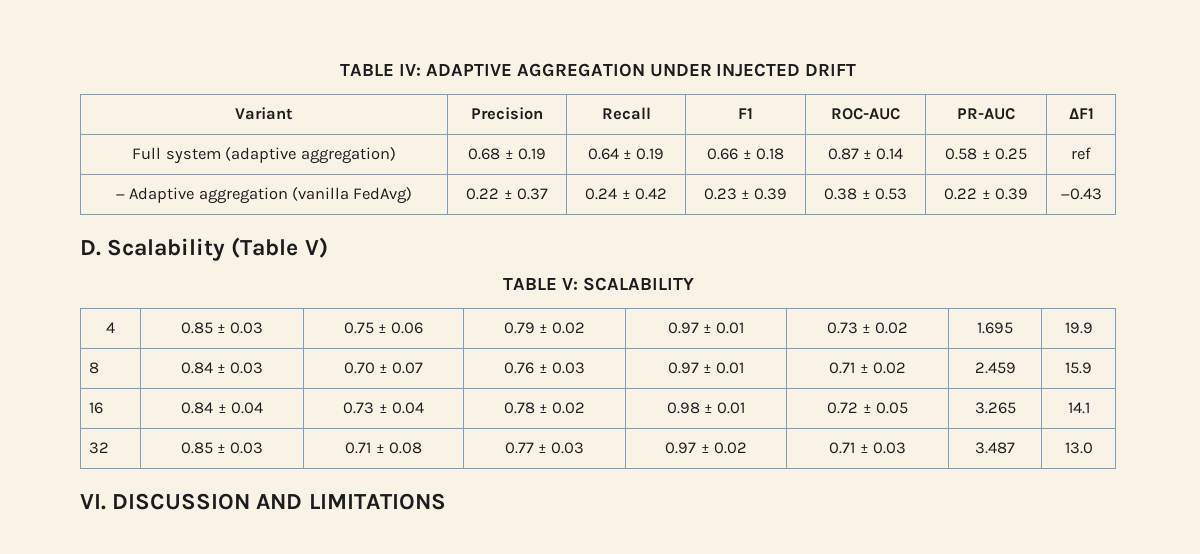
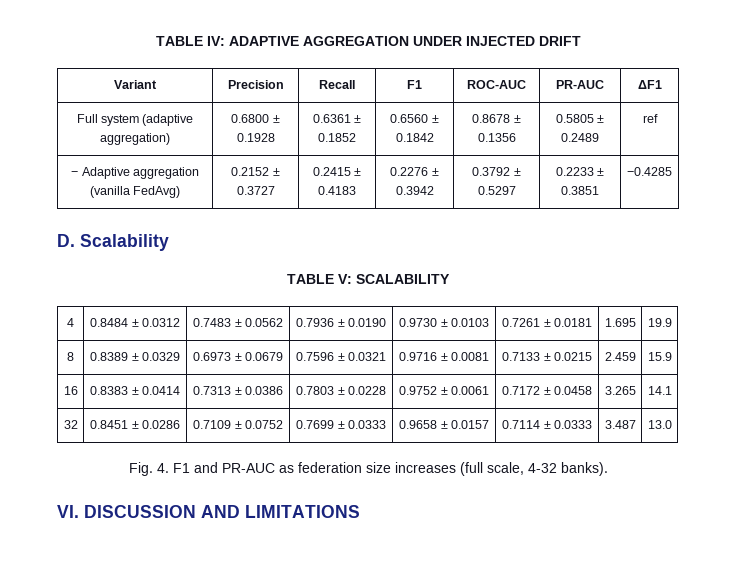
- Full system (adaptive aggregation) | 0.68 ± 0.19 | 0.64 ± 0.19 | 0.66 ± 0.18 | 0.87 ± 0.14 | 0.58 ± 0.25 | ref
+ Full system (adaptive aggregation) | 0.6800 ± 0.1928 | 0.6361 ± 0.1852 | 0.6560 ± 0.1842 | 0.8678 ± 0.1356 | 0.5805 ± 0.2489 | ref
- − Adaptive aggregation (vanilla FedAvg) | 0.22 ± 0.37 | 0.24 ± 0.42 | 0.23 ± 0.39 | 0.38 ± 0.53 | 0.22 ± 0.39 | −0.43
+ − Adaptive aggregation (vanilla FedAvg) | 0.2152 ± 0.3727 | 0.2415 ± 0.4183 | 0.2276 ± 0.3942 | 0.3792 ± 0.5297 | 0.2233 ± 0.3851 | −0.4285
- D. Scalability (Table V)
+ D. Scalability
- 4 | 0.85 ± 0.03 | 0.75 ± 0.06 | 0.79 ± 0.02 | 0.97 ± 0.01 | 0.73 ± 0.02 | 1.695 | 19.9
- 8 | 0.84 ± 0.03 | 0.70 ± 0.07 | 0.76 ± 0.03 | 0.97 ± 0.01 | 0.71 ± 0.02 | 2.459 | 15.9
- 16 | 0.84 ± 0.04 | 0.73 ± 0.04 | 0.78 ± 0.02 | 0.98 ± 0.01 | 0.72 ± 0.05 | 3.265 | 14.1
- 32 | 0.85 ± 0.03 | 0.71 ± 0.08 | 0.77 ± 0.03 | 0.97 ± 0.02 | 0.71 ± 0.03 | 3.487 | 13.0
+ 4 | 0.8484 ± 0.0312 | 0.7483 ± 0.0562 | 0.7936 ± 0.0190 | 0.9730 ± 0.0103 | 0.7261 ± 0.0181 | 1.695 | 19.9
+ 8 | 0.8389 ± 0.0329 | 0.6973 ± 0.0679 | 0.7596 ± 0.0321 | 0.9716 ± 0.0081 | 0.7133 ± 0.0215 | 2.459 | 15.9
+ 16 | 0.8383 ± 0.0414 | 0.7313 ± 0.0386 | 0.7803 ± 0.0228 | 0.9752 ± 0.0061 | 0.7172 ± 0.0458 | 3.265 | 14.1
+ 32 | 0.8451 ± 0.0286 | 0.7109 ± 0.0752 | 0.7699 ± 0.0333 | 0.9658 ± 0.0157 | 0.7114 ± 0.0333 | 3.487 | 13.0
+ Fig. 4. F1 and PR-AUC as federation size increases (full scale, 4-32 banks).

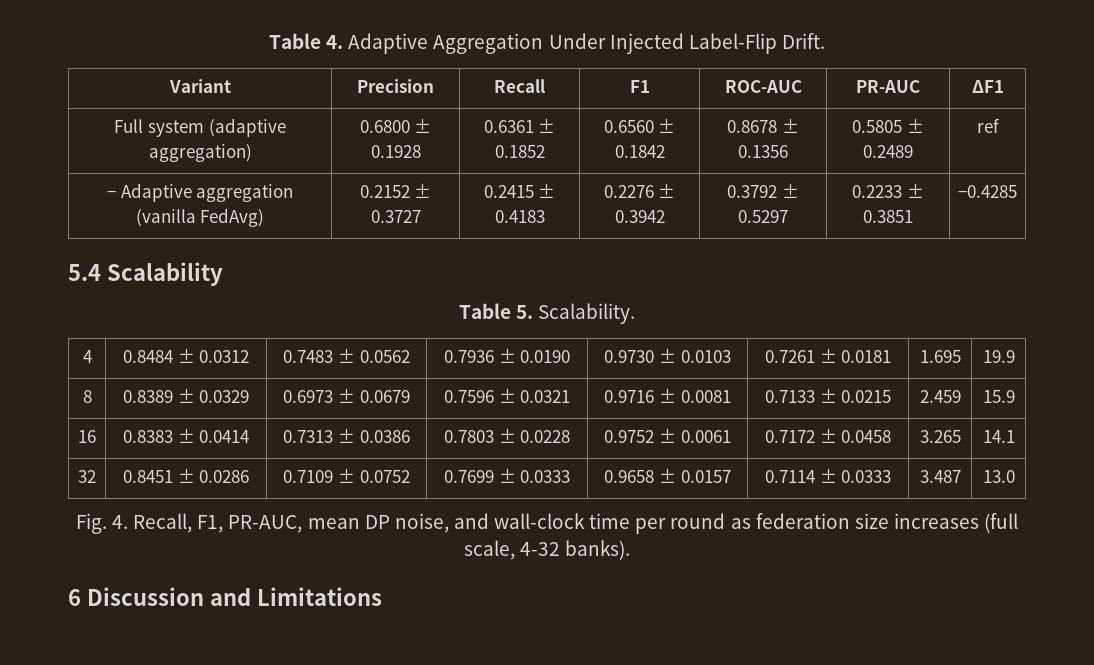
- TABLE IV: ADAPTIVE AGGREGATION UNDER INJECTED DRIFT
+ Table 4. Adaptive Aggregation Under Injected Label-Flip Drift.
- D. Scalability
+ 5.4 Scalability
- TABLE V: SCALABILITY
+ Table 5. Scalability.
- Fig. 4. F1 and PR-AUC as federation size increases (full scale, 4-32 banks).
+ Fig. 4. Recall, F1, PR-AUC, mean DP noise, and wall-clock time per round as federation size increases (full scale, 4-32 banks).
- VI. DISCUSSION AND LIMITATIONS
+ 6 Discussion and Limitations

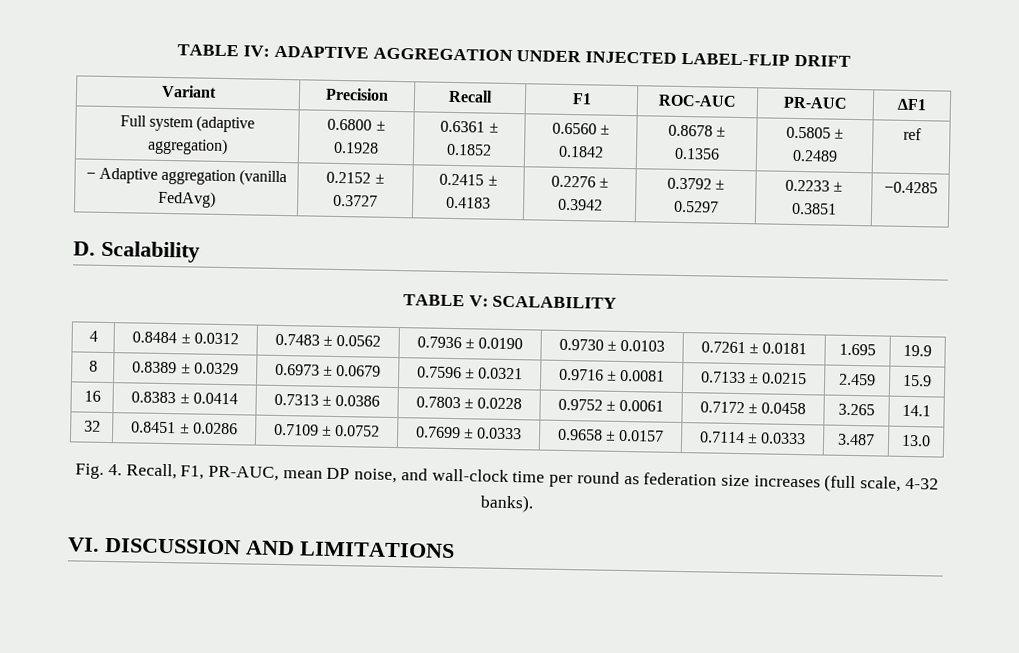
- Table 4. Adaptive Aggregation Under Injected Label-Flip Drift.
+ TABLE IV: ADAPTIVE AGGREGATION UNDER INJECTED LABEL-FLIP DRIFT
- 5.4 Scalability
+ D. Scalability
- Table 5. Scalability.
+ TABLE V: SCALABILITY
- 6 Discussion and Limitations
+ VI. DISCUSSION AND LIMITATIONS

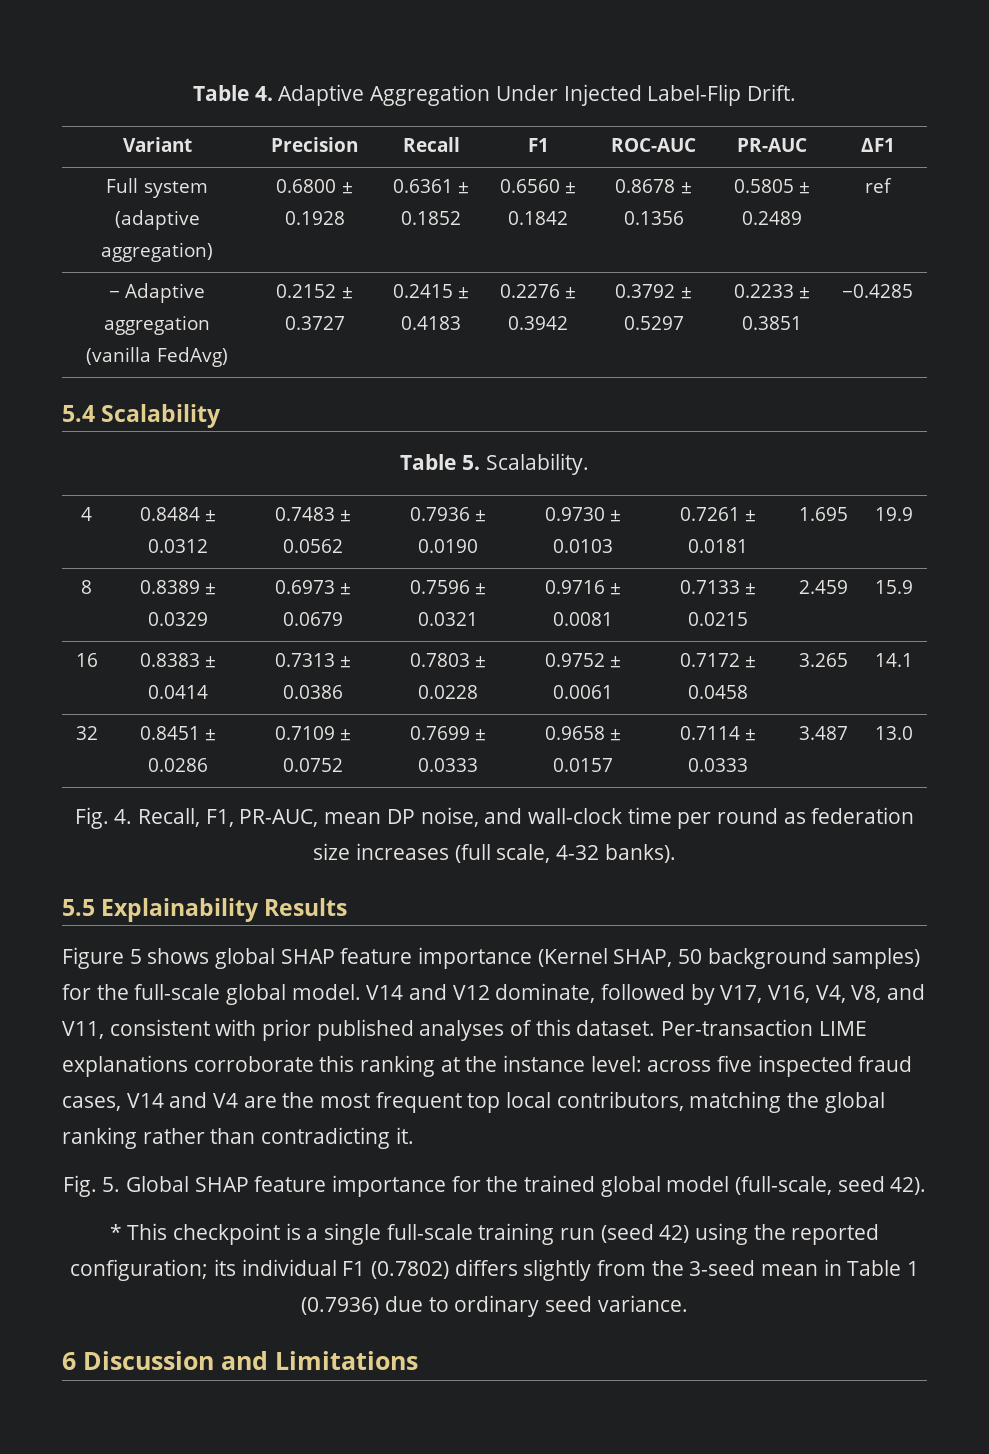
- TABLE IV: ADAPTIVE AGGREGATION UNDER INJECTED LABEL-FLIP DRIFT
+ Table 4. Adaptive Aggregation Under Injected Label-Flip Drift.
- D. Scalability
+ 5.4 Scalability
- TABLE V: SCALABILITY
+ Table 5. Scalability.
- VI. DISCUSSION AND LIMITATIONS
+ 5.5 Explainability Results
+ Figure 5 shows global SHAP feature importance (Kernel SHAP, 50 background samples) for the full-scale global model. V14 and V12 dominate, followed by V17, V16, V4, V8, and V11, consistent with prior published analyses of this dataset. Per-transaction LIME explanations corroborate this ranking at the instance level: across five inspected fraud cases, V14 and V4 are the most frequent top local contributors, matching the global ranking rather than contradicting it.
+ Fig. 5. Global SHAP feature importance for the trained global model (full-scale, seed 42).
+ * This checkpoint is a single full-scale training run (seed 42) using the reported configuration; its individual F1 (0.7802) differs slightly from the 3-seed mean in Table 1 (0.7936) due to ordinary seed variance.
+ 6 Discussion and Limitations

